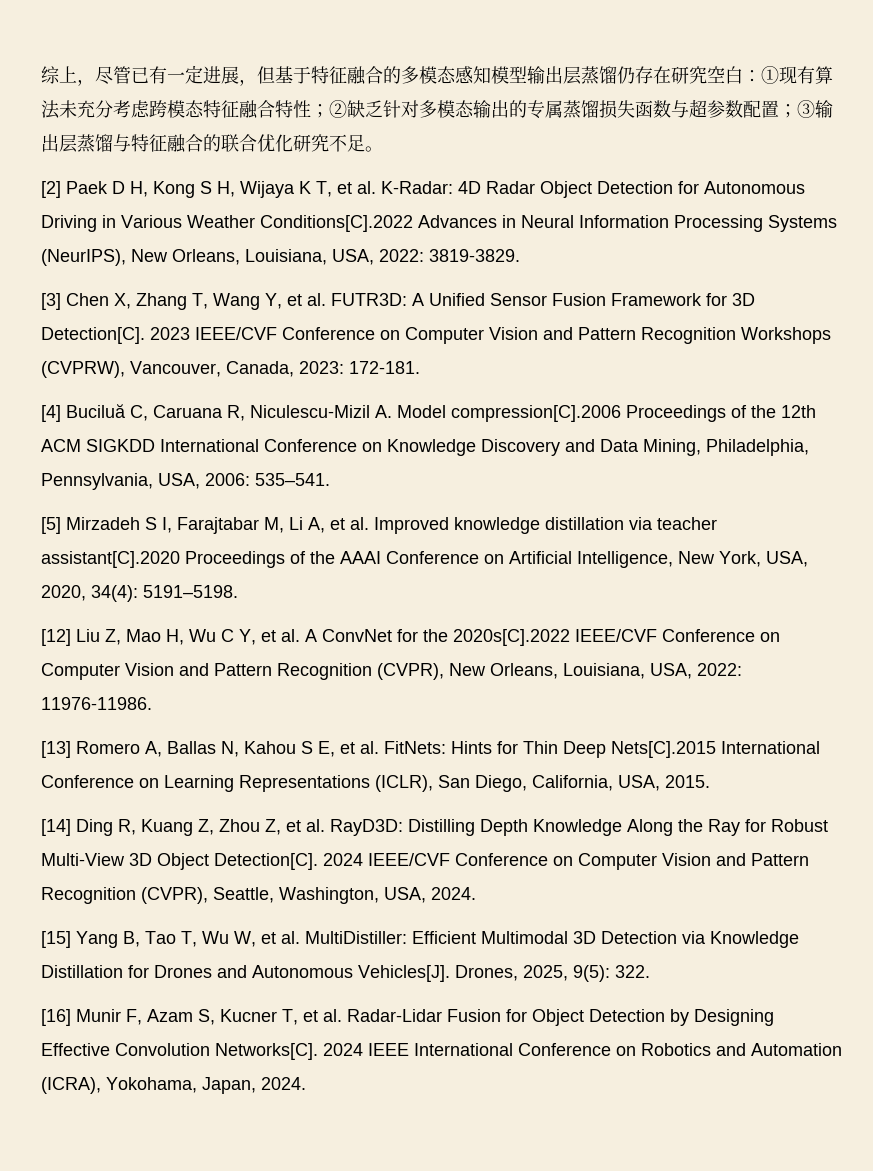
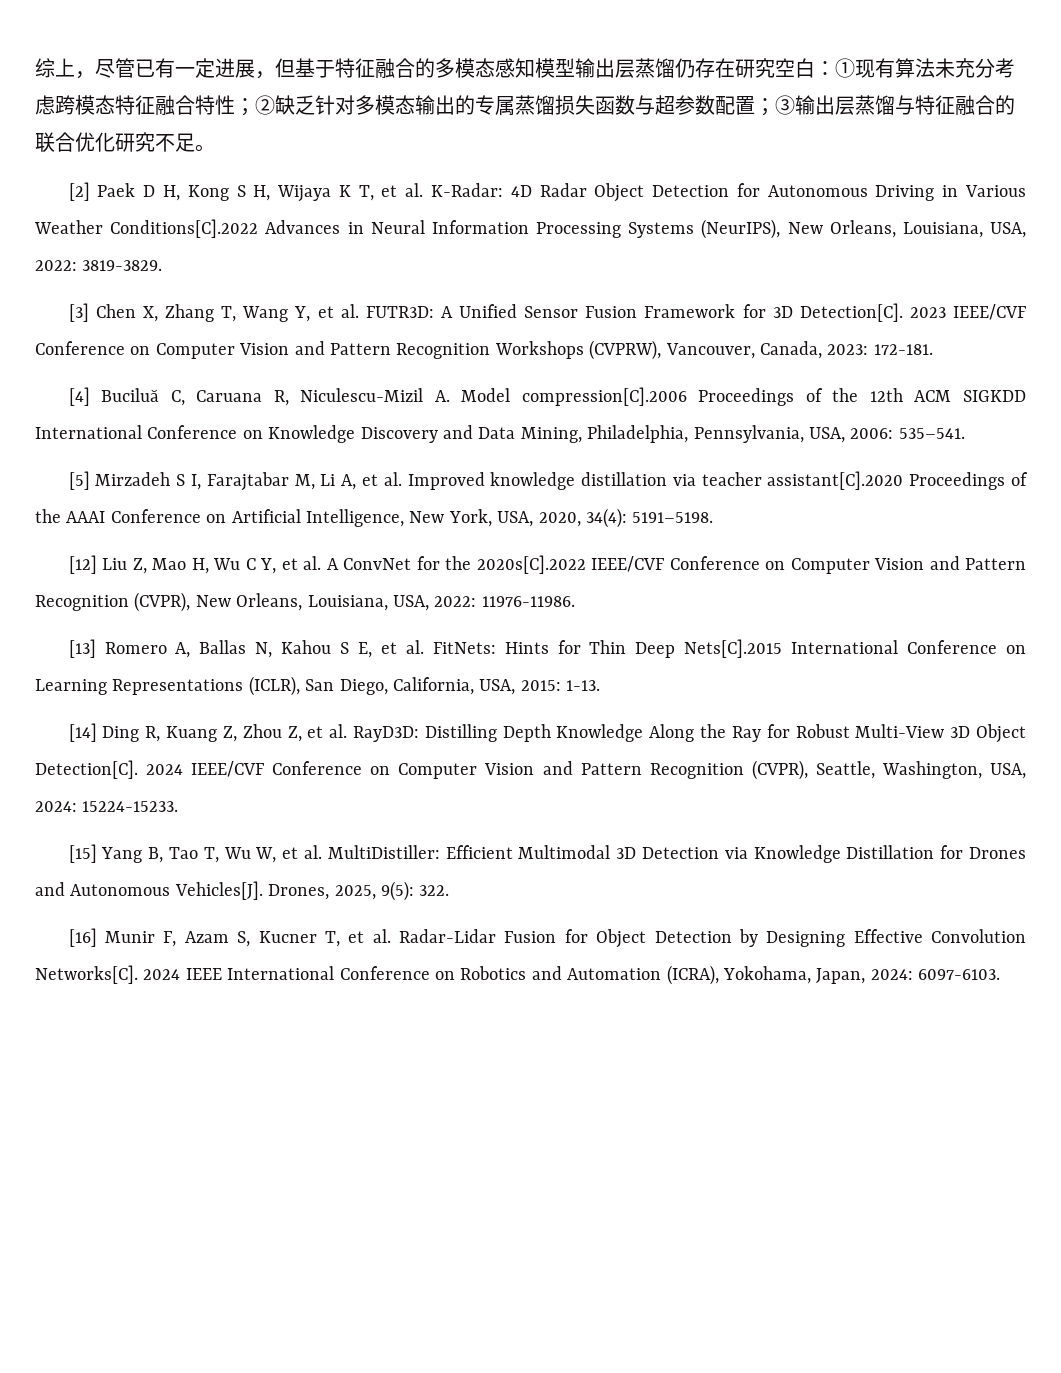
- [13] Romero A, Ballas N, Kahou S E, et al. FitNets: Hints for Thin Deep Nets[C].2015 International Conference on Learning Representations (ICLR), San Diego, California, USA, 2015.
+ [13] Romero A, Ballas N, Kahou S E, et al. FitNets: Hints for Thin Deep Nets[C].2015 International Conference on Learning Representations (ICLR), San Diego, California, USA, 2015: 1-13.
- 2024 IEEE/CVF Conference on Computer Vision and Pattern Recognition (CVPR), Seattle, Washington, USA, 2024.
+ 2024 IEEE/CVF Conference on Computer Vision and Pattern Recognition (CVPR), Seattle, Washington, USA, 2024: 15224-15233.
- 2024 IEEE International Conference on Robotics and Automation (ICRA), Yokohama, Japan, 2024.
+ 2024 IEEE International Conference on Robotics and Automation (ICRA), Yokohama, Japan, 2024: 6097-6103.

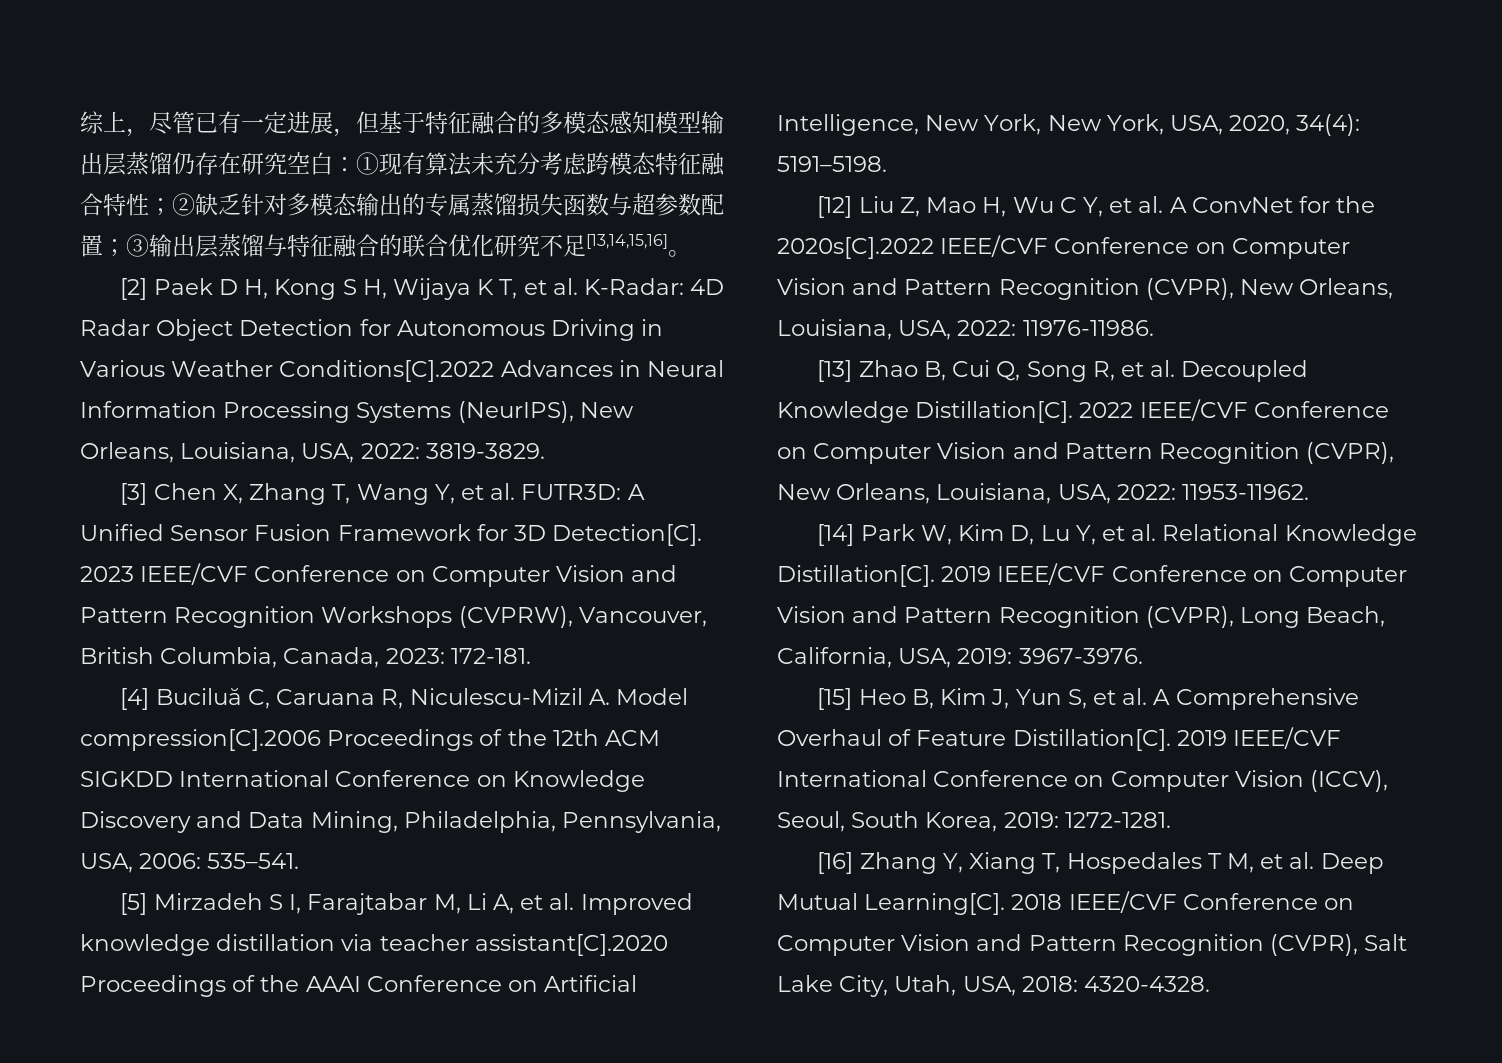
- 综上，尽管已有一定进展，但基于特征融合的多模态感知模型输出层蒸馏仍存在研究空白：①现有算法未充分考虑跨模态特征融合特性；②缺乏针对多模态输出的专属蒸馏损失函数与超参数配置；③输出层蒸馏与特征融合的联合优化研究不足。
+ 综上，尽管已有一定进展，但基于特征融合的多模态感知模型输出层蒸馏仍存在研究空白：①现有算法未充分考虑跨模态特征融合特性；②缺乏针对多模态输出的专属蒸馏损失函数与超参数配置；③输出层蒸馏与特征融合的联合优化研究不足[13,14,15,16]。
- 2023 IEEE/CVF Conference on Computer Vision and Pattern Recognition Workshops (CVPRW), Vancouver, Canada, 2023: 172-181.
+ 2023 IEEE/CVF Conference on Computer Vision and Pattern Recognition Workshops (CVPRW), Vancouver, British Columbia, Canada, 2023: 172-181.
- [5] Mirzadeh S I, Farajtabar M, Li A, et al. Improved knowledge distillation via teacher assistant[C].2020 Proceedings of the AAAI Conference on Artificial Intelligence, New York, USA, 2020, 34(4): 5191–5198.
+ [5] Mirzadeh S I, Farajtabar M, Li A, et al. Improved knowledge distillation via teacher assistant[C].2020 Proceedings of the AAAI Conference on Artificial Intelligence, New York, New York, USA, 2020, 34(4): 5191–5198.
- [13] Romero A, Ballas N, Kahou S E, et al. FitNets: Hints for Thin Deep Nets[C].2015 International Conference on Learning Representations (ICLR), San Diego, California, USA, 2015: 1-13.
- [14] Ding R, Kuang Z, Zhou Z, et al. RayD3D: Distilling Depth Knowledge Along the Ray for Robust Multi-View 3D Object Detection[C]. 2024 IEEE/CVF Conference on Computer Vision and Pattern Recognition (CVPR), Seattle, Washington, USA, 2024: 15224-15233.
- [15] Yang B, Tao T, Wu W, et al. MultiDistiller: Efficient Multimodal 3D Detection via Knowledge Distillation for Drones and Autonomous Vehicles[J]. Drones, 2025, 9(5): 322.
- [16] Munir F, Azam S, Kucner T, et al. Radar-Lidar Fusion for Object Detection by Designing Effective Convolution Networks[C]. 2024 IEEE International Conference on Robotics and Automation (ICRA), Yokohama, Japan, 2024: 6097-6103.
+ [13] Zhao B, Cui Q, Song R, et al. Decoupled Knowledge Distillation[C]. 2022 IEEE/CVF Conference on Computer Vision and Pattern Recognition (CVPR), New Orleans, Louisiana, USA, 2022: 11953-11962.
+ [14] Park W, Kim D, Lu Y, et al. Relational Knowledge Distillation[C]. 2019 IEEE/CVF Conference on Computer Vision and Pattern Recognition (CVPR), Long Beach, California, USA, 2019: 3967-3976.
+ [15] Heo B, Kim J, Yun S, et al. A Comprehensive Overhaul of Feature Distillation[C]. 2019 IEEE/CVF International Conference on Computer Vision (ICCV), Seoul, South Korea, 2019: 1272-1281.
+ [16] Zhang Y, Xiang T, Hospedales T M, et al. Deep Mutual Learning[C]. 2018 IEEE/CVF Conference on Computer Vision and Pattern Recognition (CVPR), Salt Lake City, Utah, USA, 2018: 4320-4328.

